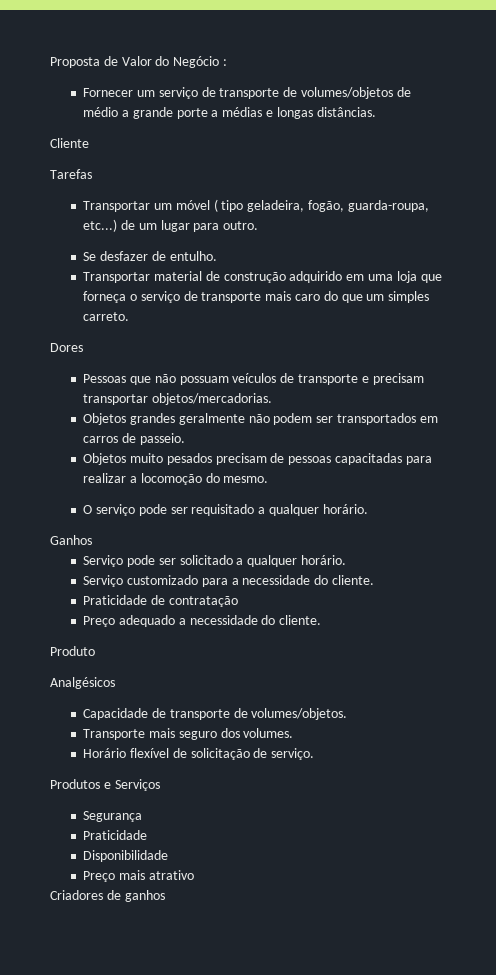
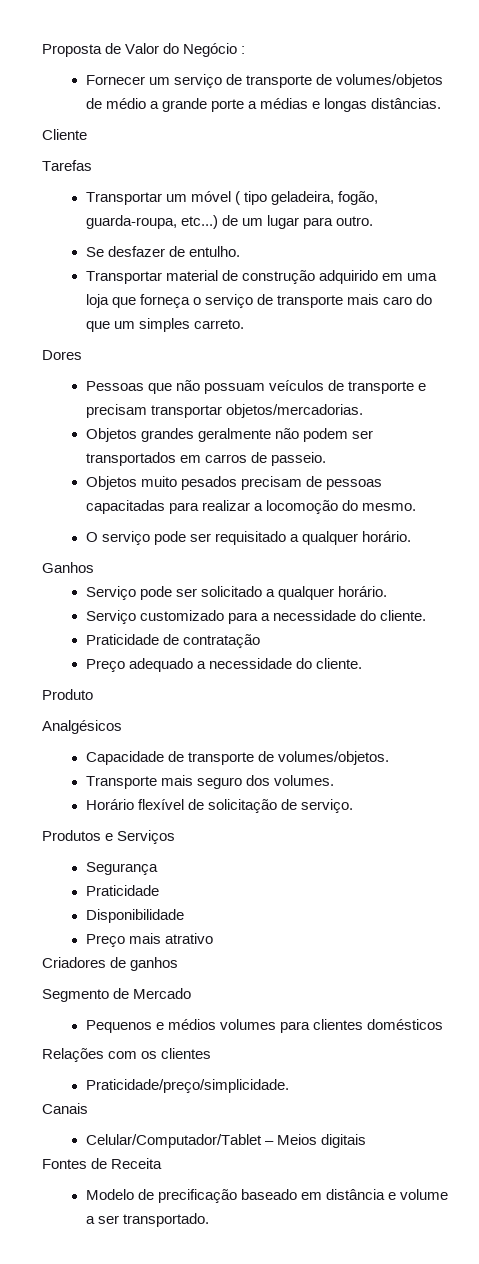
+ Segmento de Mercado
+ Pequenos e médios volumes para clientes domésticos
+ Relações com os clientes
+ Praticidade/preço/simplicidade.
+ Canais
+ Celular/Computador/Tablet – Meios digitais
+ Fontes de Receita
+ Modelo de precificação baseado em distância e volume a ser transportado.

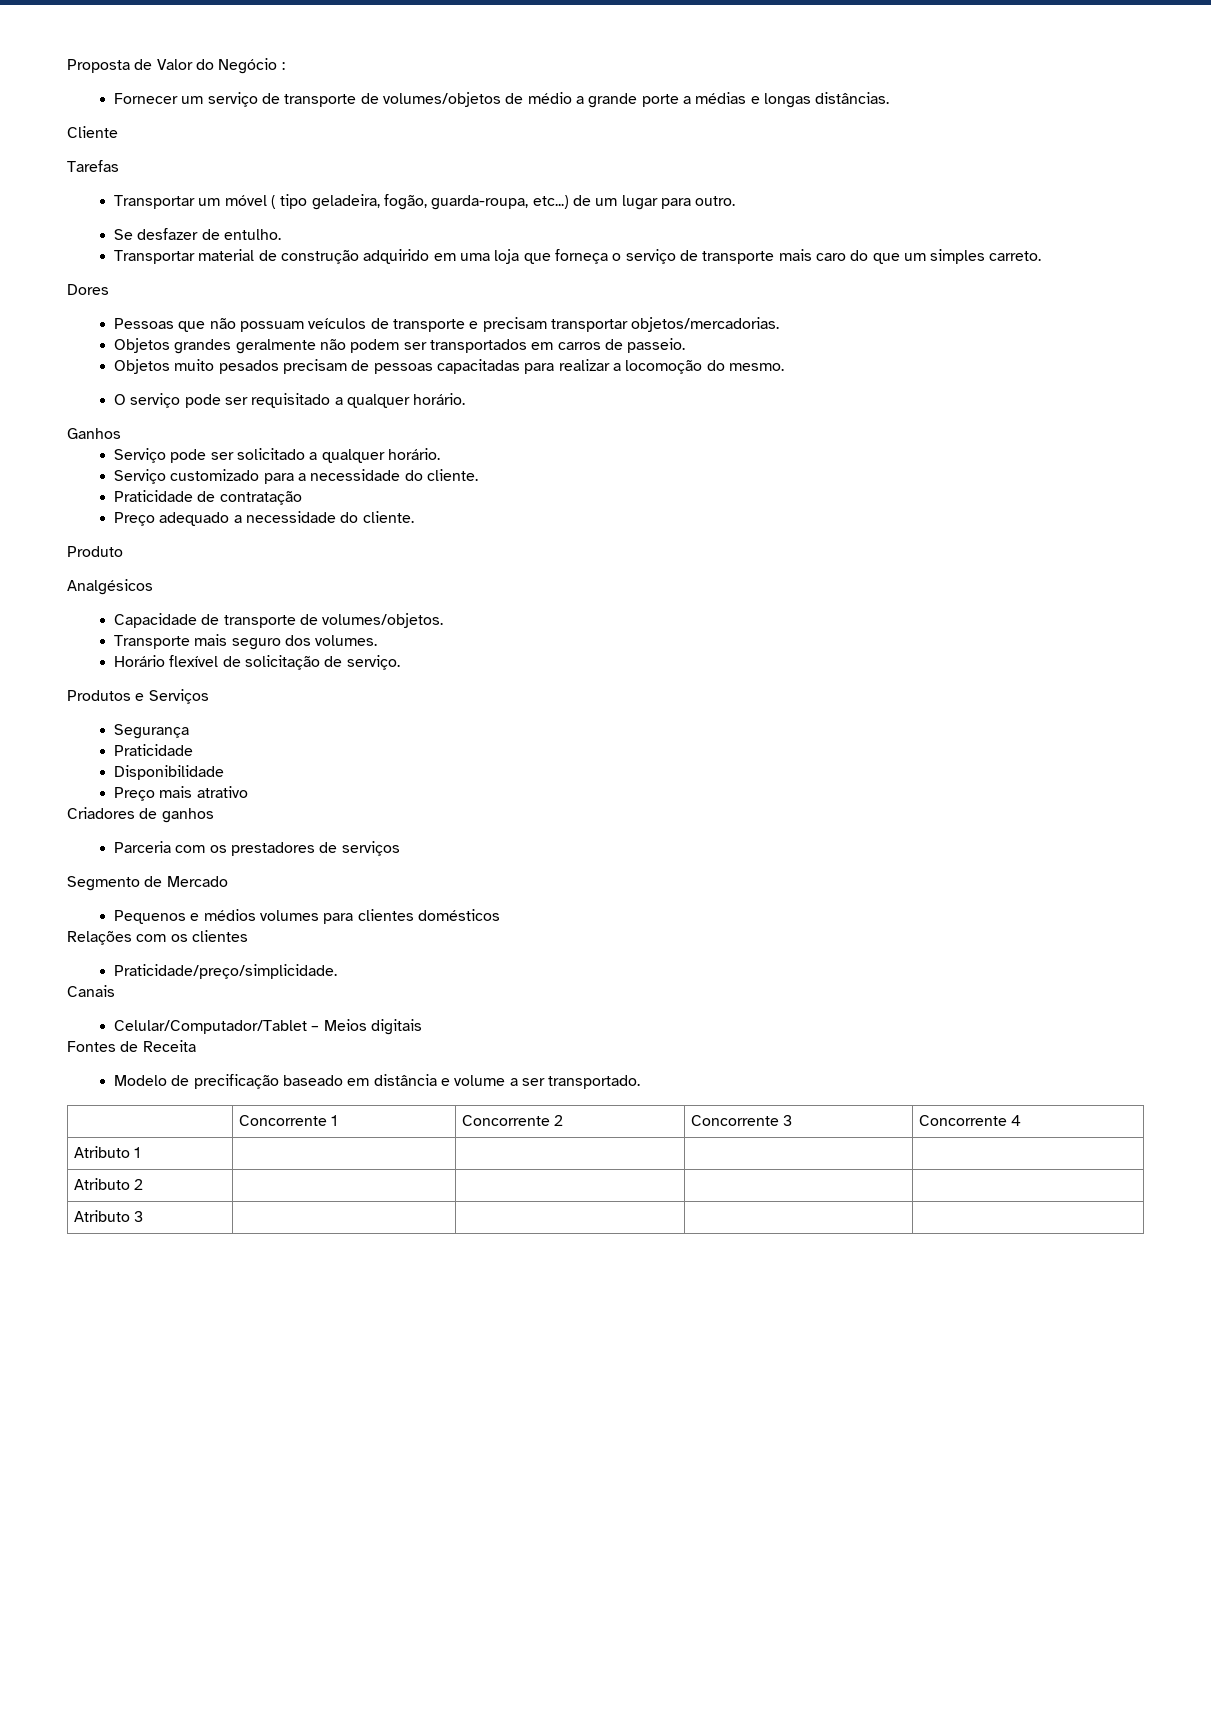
+ Parceria com os prestadores de serviços
+ | Concorrente 1 | Concorrente 2 | Concorrente 3 | Concorrente 4
+ Atributo 1 | | | |
+ Atributo 2 | | | |
+ Atributo 3 | | | |

